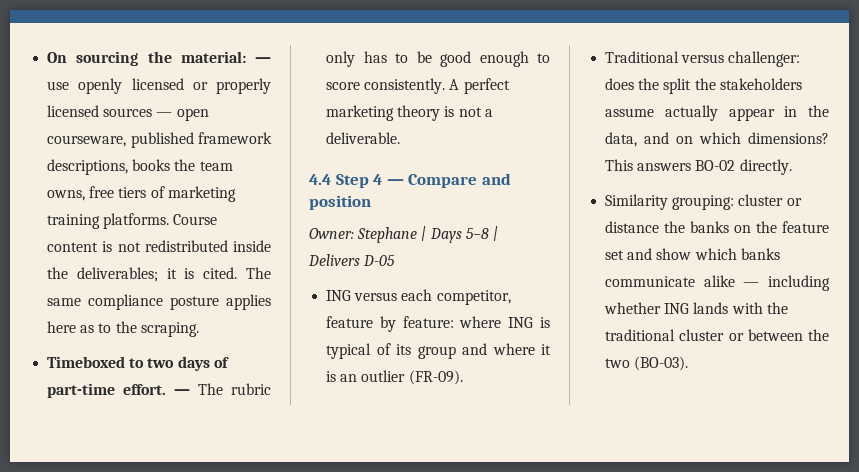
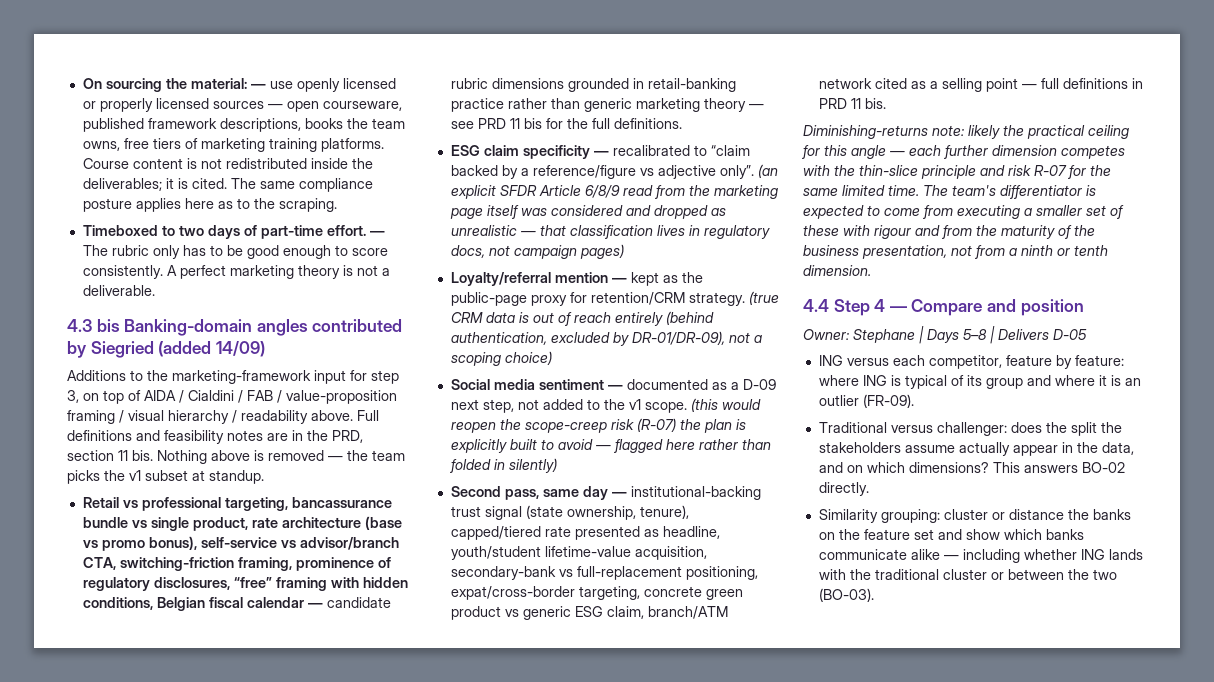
+ 4.3 bis Banking-domain angles contributed by Siegried (added 14/09)
+ Additions to the marketing-framework input for step 3, on top of AIDA / Cialdini / FAB / value-proposition framing / visual hierarchy / readability above. Full definitions and feasibility notes are in the PRD, section 11 bis. Nothing above is removed — the team picks the v1 subset at standup.
+ Retail vs professional targeting, bancassurance bundle vs single product, rate architecture (base vs promo bonus), self-service vs advisor/branch CTA, switching-friction framing, prominence of regulatory disclosures, “free” framing with hidden conditions, Belgian fiscal calendar — candidate rubric dimensions grounded in retail-banking practice rather than generic marketing theory — see PRD 11 bis for the full definitions.
+ ESG claim specificity — recalibrated to “claim backed by a reference/figure vs adjective only”. (an explicit SFDR Article 6/8/9 read from the marketing page itself was considered and dropped as unrealistic — that classification lives in regulatory docs, not campaign pages)
+ Loyalty/referral mention — kept as the public-page proxy for retention/CRM strategy. (true CRM data is out of reach entirely (behind authentication, excluded by DR-01/DR-09), not a scoping choice)
+ Social media sentiment — documented as a D-09 next step, not added to the v1 scope. (this would reopen the scope-creep risk (R-07) the plan is explicitly built to avoid — flagged here rather than folded in silently)
+ Second pass, same day — institutional-backing trust signal (state ownership, tenure), capped/tiered rate presented as headline, youth/student lifetime-value acquisition, secondary-bank vs full-replacement positioning, expat/cross-border targeting, concrete green product vs generic ESG claim, branch/ATM network cited as a selling point — full definitions in PRD 11 bis.
+ Diminishing-returns note: likely the practical ceiling for this angle — each further dimension competes with the thin-slice principle and risk R-07 for the same limited time. The team's differentiator is expected to come from executing a smaller set of these with rigour and from the maturity of the business presentation, not from a ninth or tenth dimension.

